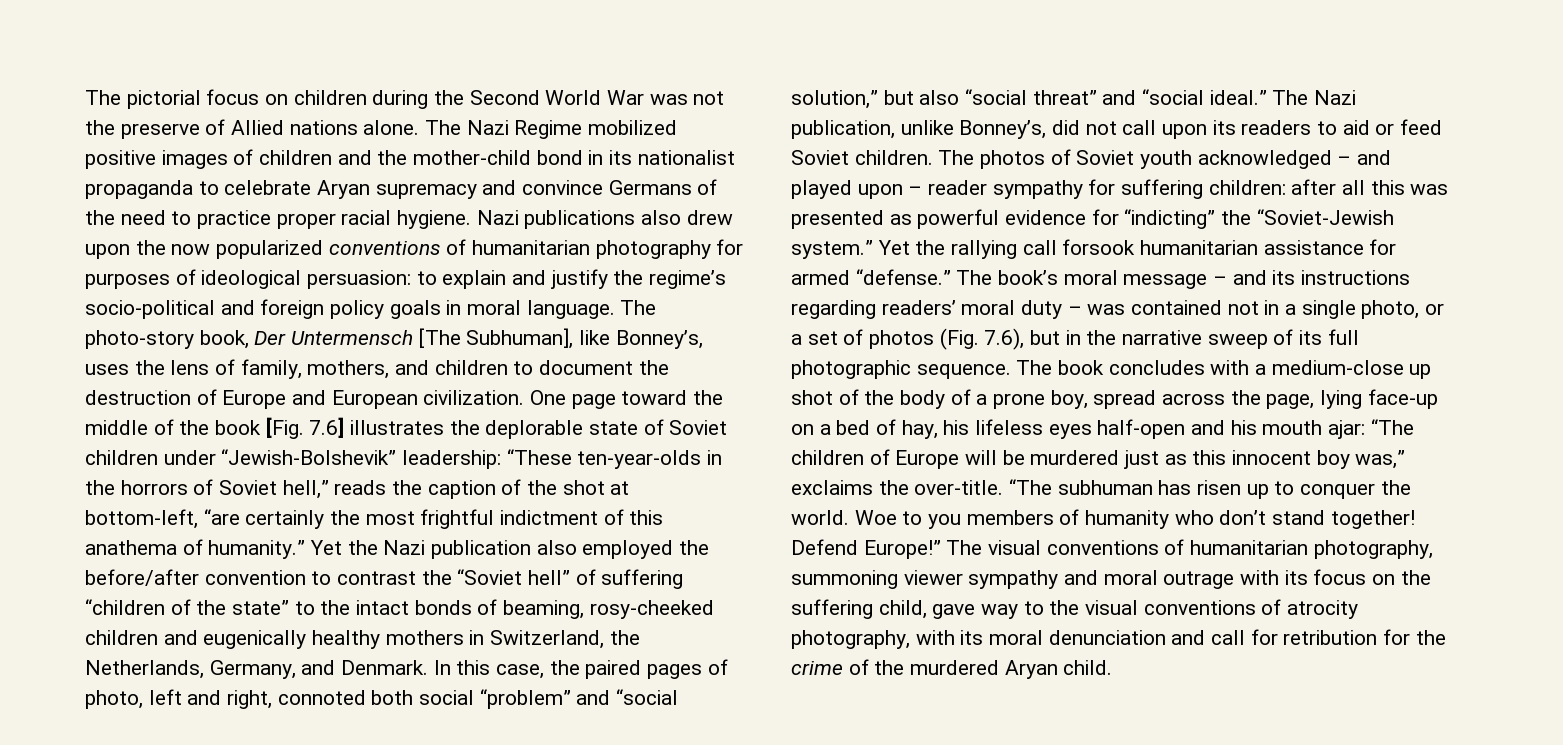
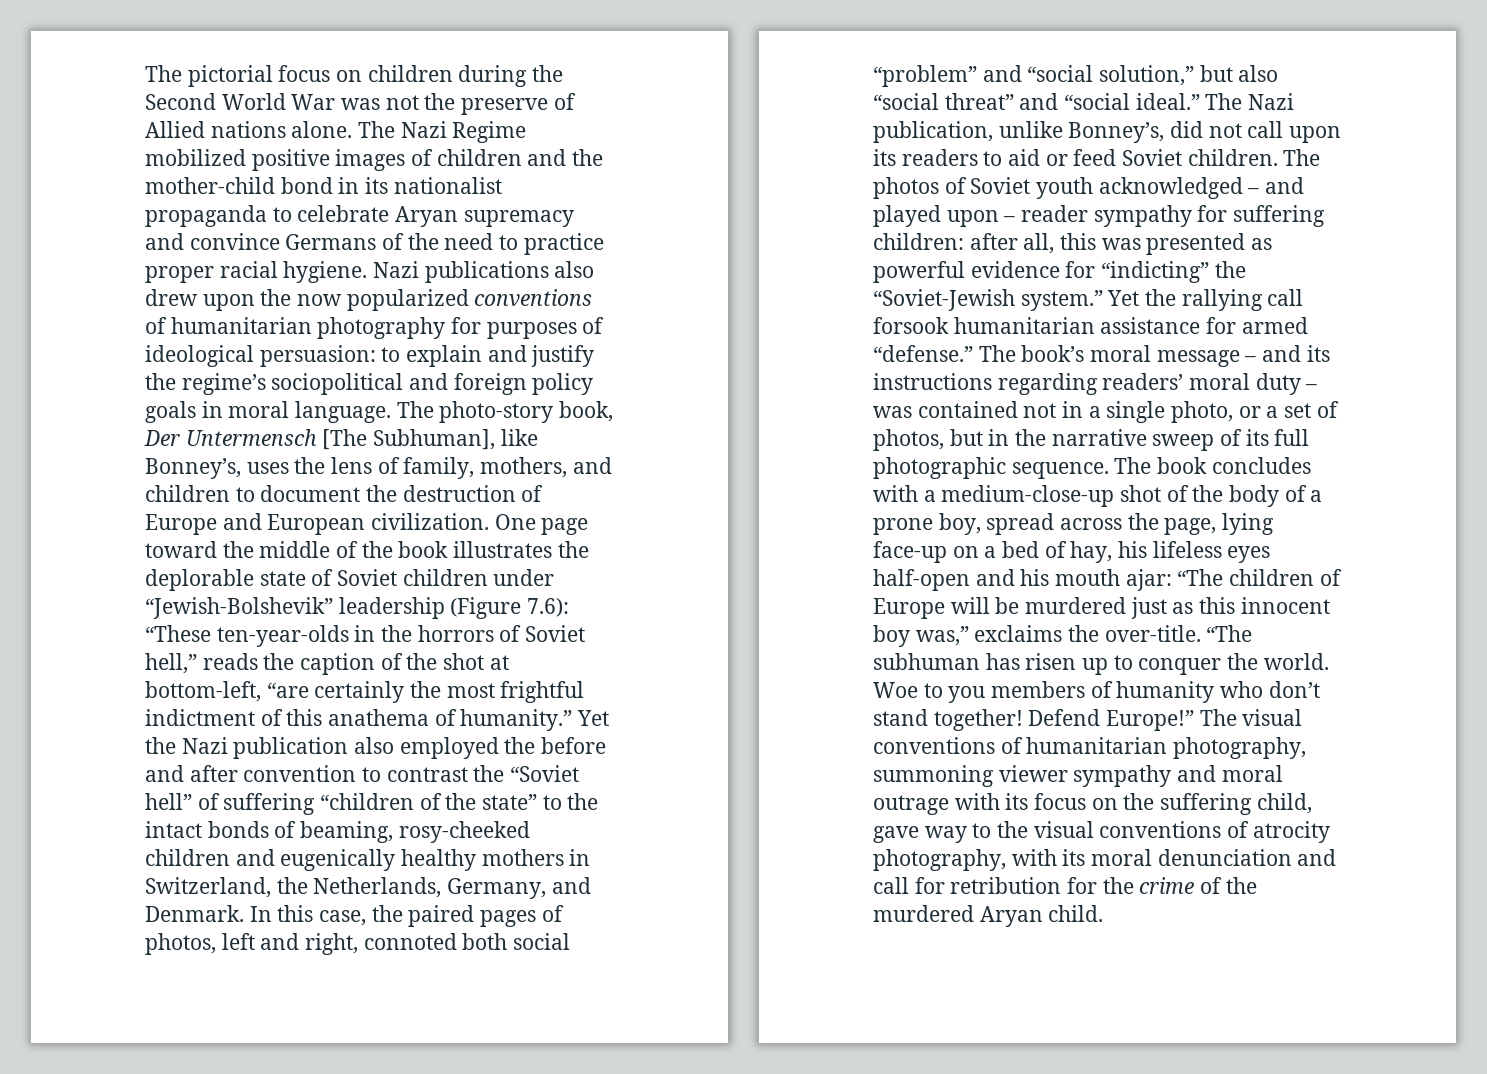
- Nazi publications also drew upon the now popularized conventions of humanitarian photography for purposes of ideological persuasion: to explain and justify the regime’s socio-political and foreign policy goals in moral language.
+ Nazi publications also drew upon the now popularized conventions of humanitarian photography for purposes of ideological persuasion: to explain and justify the regime’s sociopolitical and foreign policy goals in moral language.
- One page toward the middle of the book [Fig. 7.6] illustrates the deplorable state of Soviet children under “Jewish-Bolshevik” leadership: “These ten-year-olds in the horrors of Soviet hell,” reads the caption of the shot at bottom-left, “are certainly the most frightful indictment of this anathema of humanity.”
+ One page toward the middle of the book illustrates the deplorable state of Soviet children under “Jewish-Bolshevik” leadership (Figure 7.6): “These ten-year-olds in the horrors of Soviet hell,” reads the caption of the shot at bottom-left, “are certainly the most frightful indictment of this anathema of humanity.”
- Yet the Nazi publication also employed the before/after convention to contrast the “Soviet hell” of suffering “children of the state” to the intact bonds of beaming, rosy-cheeked children and eugenically healthy mothers in Switzerland, the Netherlands, Germany, and Denmark.
+ Yet the Nazi publication also employed the before and after convention to contrast the “Soviet hell” of suffering “children of the state” to the intact bonds of beaming, rosy-cheeked children and eugenically healthy mothers in Switzerland, the Netherlands, Germany, and Denmark.
- In this case, the paired pages of photo, left and right, connoted both social “problem” and “social solution,” but also “social threat” and “social ideal.”
+ In this case, the paired pages of photos, left and right, connoted both social “problem” and “social solution,” but also “social threat” and “social ideal.”
- The photos of Soviet youth acknowledged – and played upon – reader sympathy for suffering children: after all this was presented as powerful evidence for “indicting” the “Soviet-Jewish system.”
+ The photos of Soviet youth acknowledged – and played upon – reader sympathy for suffering children: after all, this was presented as powerful evidence for “indicting” the “Soviet-Jewish system.”
- The book’s moral message – and its instructions regarding readers’ moral duty – was contained not in a single photo, or a set of photos (Fig. 7.6), but in the narrative sweep of its full photographic sequence.
+ The book’s moral message – and its instructions regarding readers’ moral duty – was contained not in a single photo, or a set of photos, but in the narrative sweep of its full photographic sequence.
- The book concludes with a medium-close up shot of the body of a prone boy, spread across the page, lying face-up on a bed of hay, his lifeless eyes half-open and his mouth ajar: “The children of Europe will be murdered just as this innocent boy was,” exclaims the over-title.
+ The book concludes with a medium-close-up shot of the body of a prone boy, spread across the page, lying face-up on a bed of hay, his lifeless eyes half-open and his mouth ajar: “The children of Europe will be murdered just as this innocent boy was,” exclaims the over-title.

